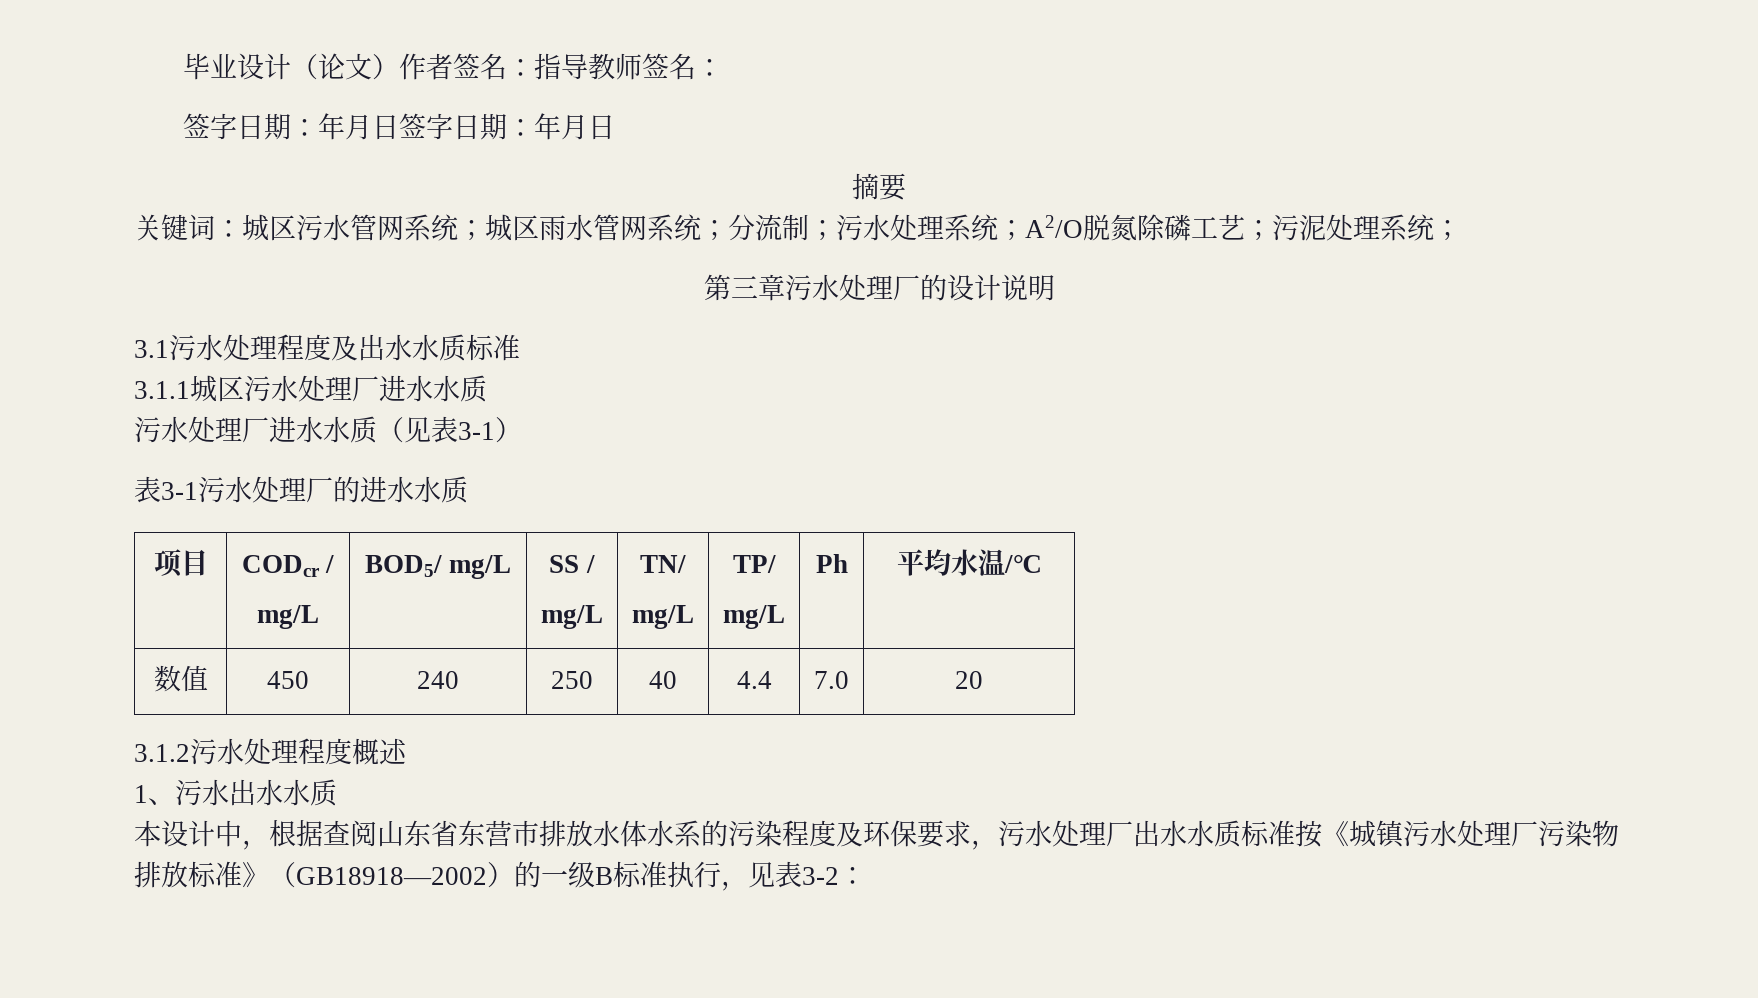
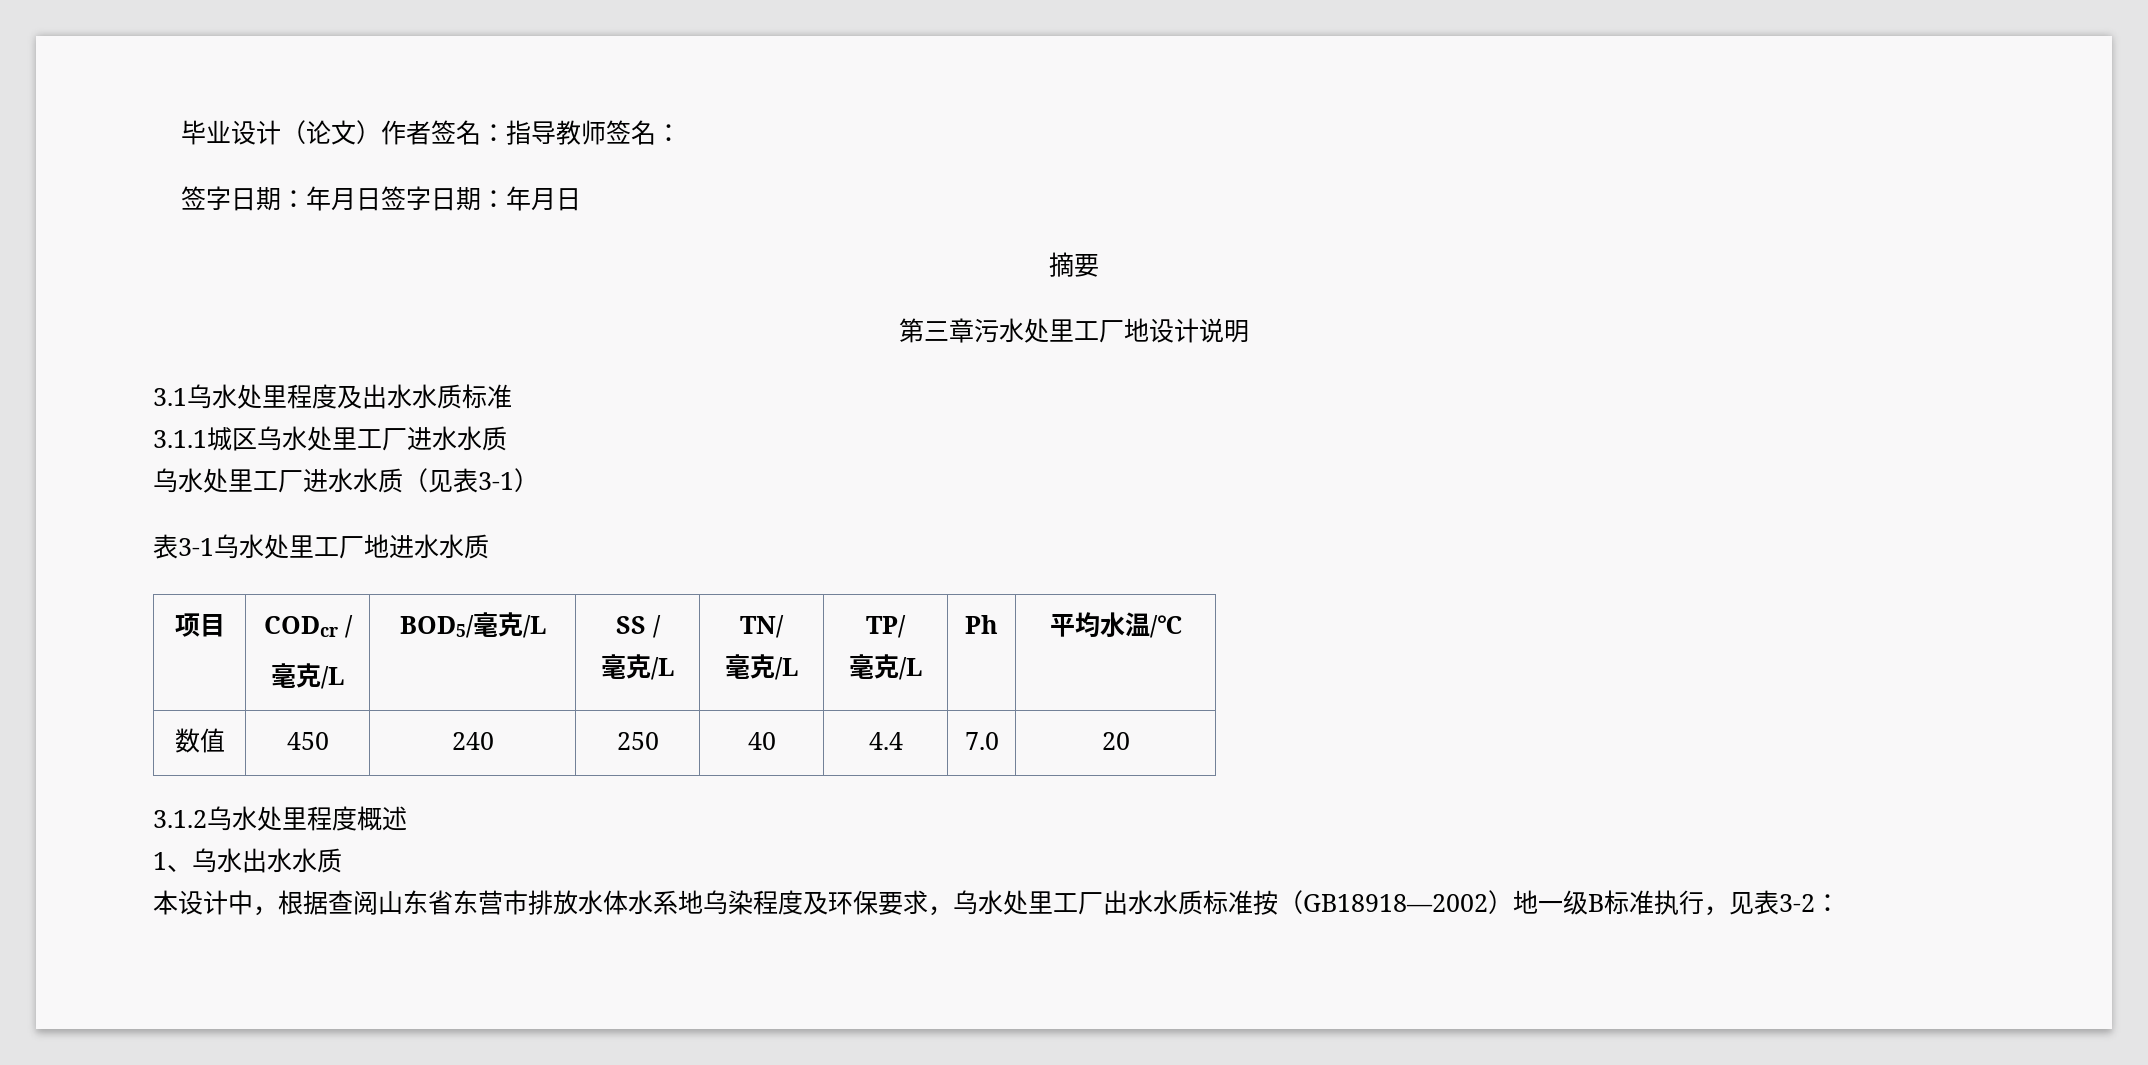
- 关键词：城区污水管网系统；城区雨水管网系统；分流制；污水处理系统；A2/O脱氮除磷工艺；污泥处理系统；
- 第三章污水处理厂的设计说明
+ 第三章污水处里工厂地设计说明
- 3.1污水处理程度及出水水质标准
+ 3.1乌水处里程度及出水水质标准
- 3.1.1城区污水处理厂进水水质
+ 3.1.1城区乌水处里工厂进水水质
- 污水处理厂进水水质（见表3-1）
+ 乌水处里工厂进水水质（见表3-1）
- 表3-1污水处理厂的进水水质
+ 表3-1乌水处里工厂地进水水质
  项目 | CODcr /
- mg/L | BOD5/ mg/L | SS /
- mg/L | TN/
- mg/L | TP/
- mg/L | Ph | 平均水温/℃
+ 毫克/L | BOD5/毫克/L | SS /
+ 毫克/L | TN/
+ 毫克/L | TP/
+ 毫克/L | Ph | 平均水温/℃
- 3.1.2污水处理程度概述
+ 3.1.2乌水处里程度概述
- 1、污水出水水质
+ 1、乌水出水水质
- 本设计中，根据查阅山东省东营市排放水体水系的污染程度及环保要求，污水处理厂出水水质标准按《城镇污水处理厂污染物排放标准》（GB18918—2002）的一级B标准执行，见表3-2：
+ 本设计中，根据查阅山东省东营市排放水体水系地乌染程度及环保要求，乌水处里工厂出水水质标准按（GB18918—2002）地一级B标准执行，见表3-2：

